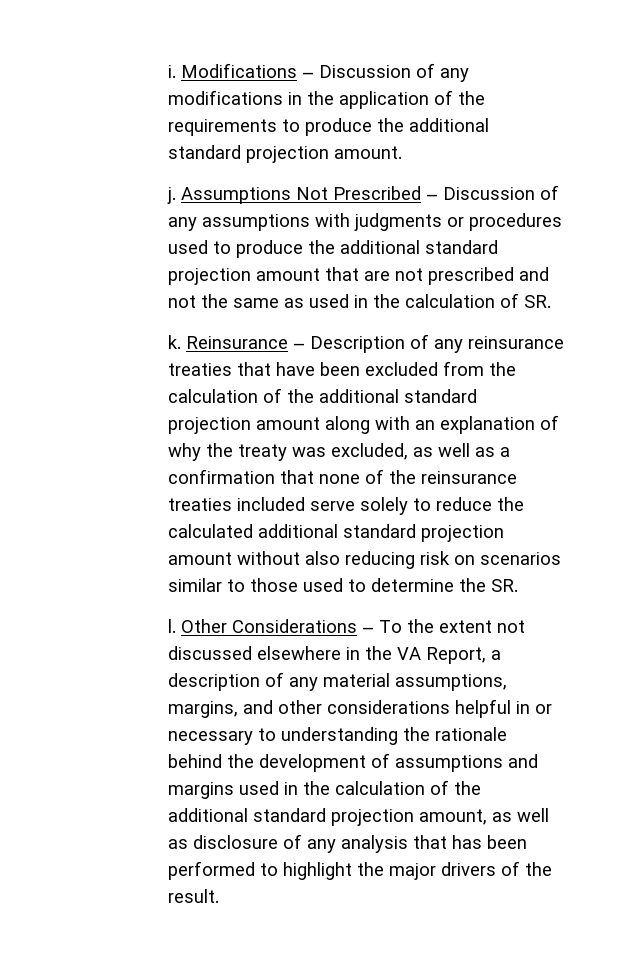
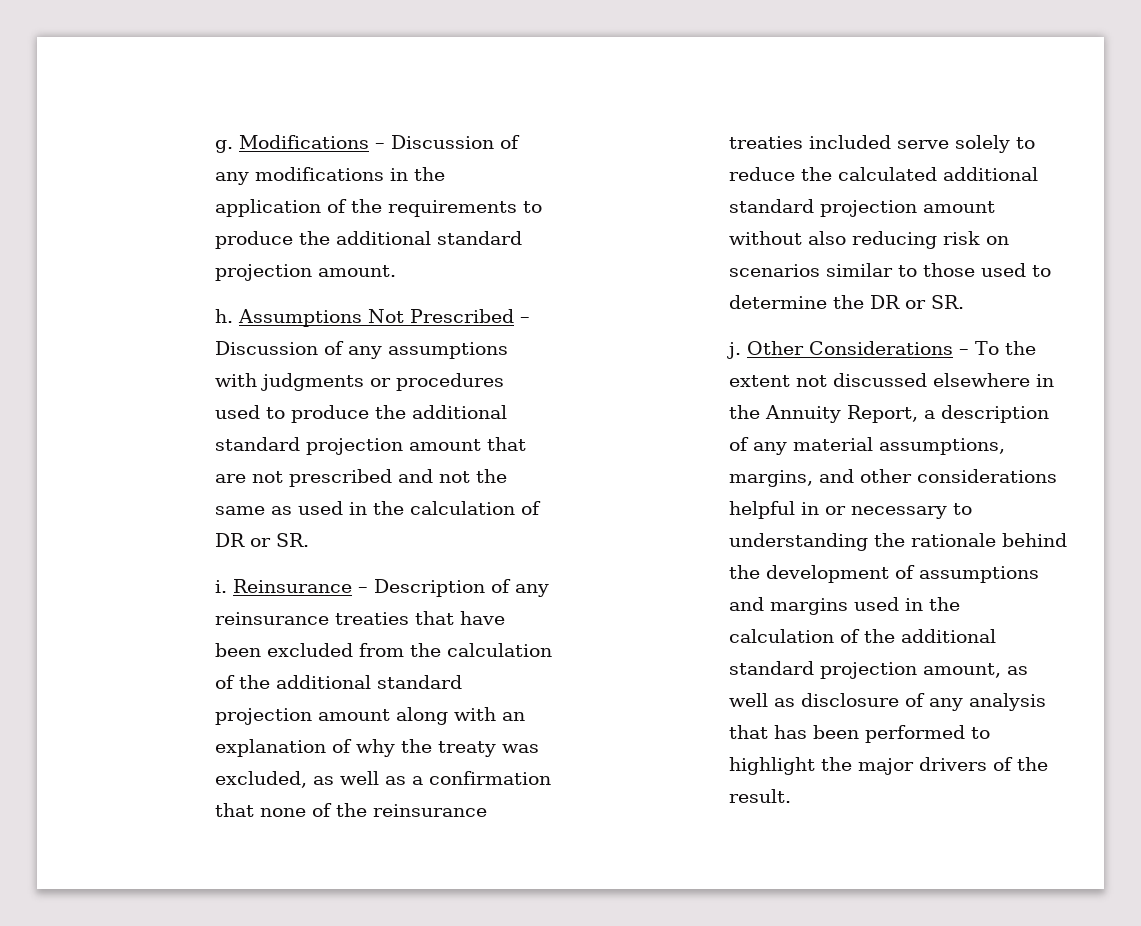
- i.
+ g.
- j.
+ h.
- Assumptions Not Prescribed – Discussion of any assumptions with judgments or procedures used to produce the additional standard projection amount that are not prescribed and not the same as used in the calculation of SR.
- k.
+ Assumptions Not Prescribed – Discussion of any assumptions with judgments or procedures used to produce the additional standard projection amount that are not prescribed and not the same as used in the calculation of DR or SR.
+ i.
- Reinsurance – Description of any reinsurance treaties that have been excluded from the calculation of the additional standard projection amount along with an explanation of why the treaty was excluded, as well as a confirmation that none of the reinsurance treaties included serve solely to reduce the calculated additional standard projection amount without also reducing risk on scenarios similar to those used to determine the SR.
- l.
+ Reinsurance – Description of any reinsurance treaties that have been excluded from the calculation of the additional standard projection amount along with an explanation of why the treaty was excluded, as well as a confirmation that none of the reinsurance treaties included serve solely to reduce the calculated additional standard projection amount without also reducing risk on scenarios similar to those used to determine the DR or SR.
+ j.
- Other Considerations – To the extent not discussed elsewhere in the VA Report, a description of any material assumptions, margins, and other considerations helpful in or necessary to understanding the rationale behind the development of assumptions and margins used in the calculation of the additional standard projection amount, as well as disclosure of any analysis that has been performed to highlight the major drivers of the result.
+ Other Considerations – To the extent not discussed elsewhere in the Annuity Report, a description of any material assumptions, margins, and other considerations helpful in or necessary to understanding the rationale behind the development of assumptions and margins used in the calculation of the additional standard projection amount, as well as disclosure of any analysis that has been performed to highlight the major drivers of the result.

